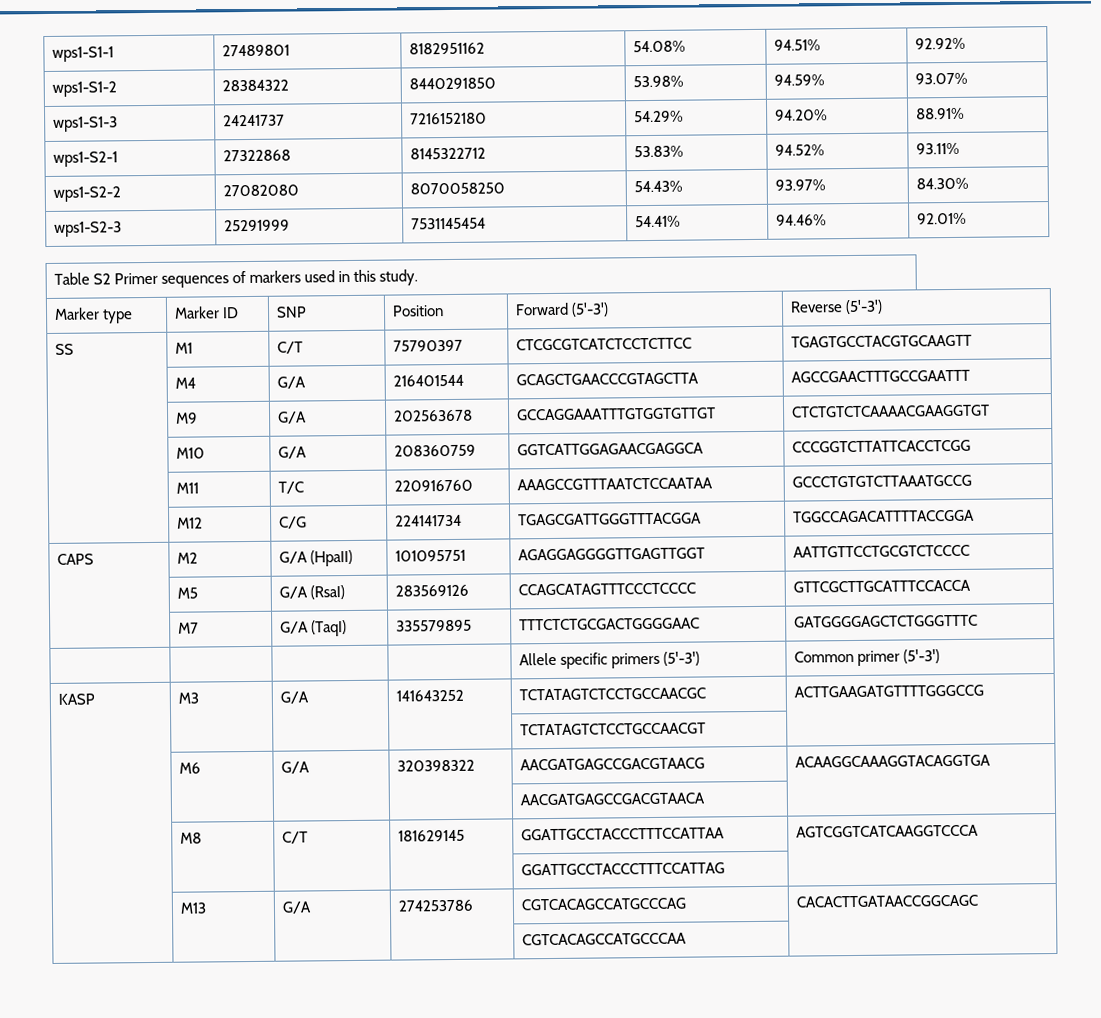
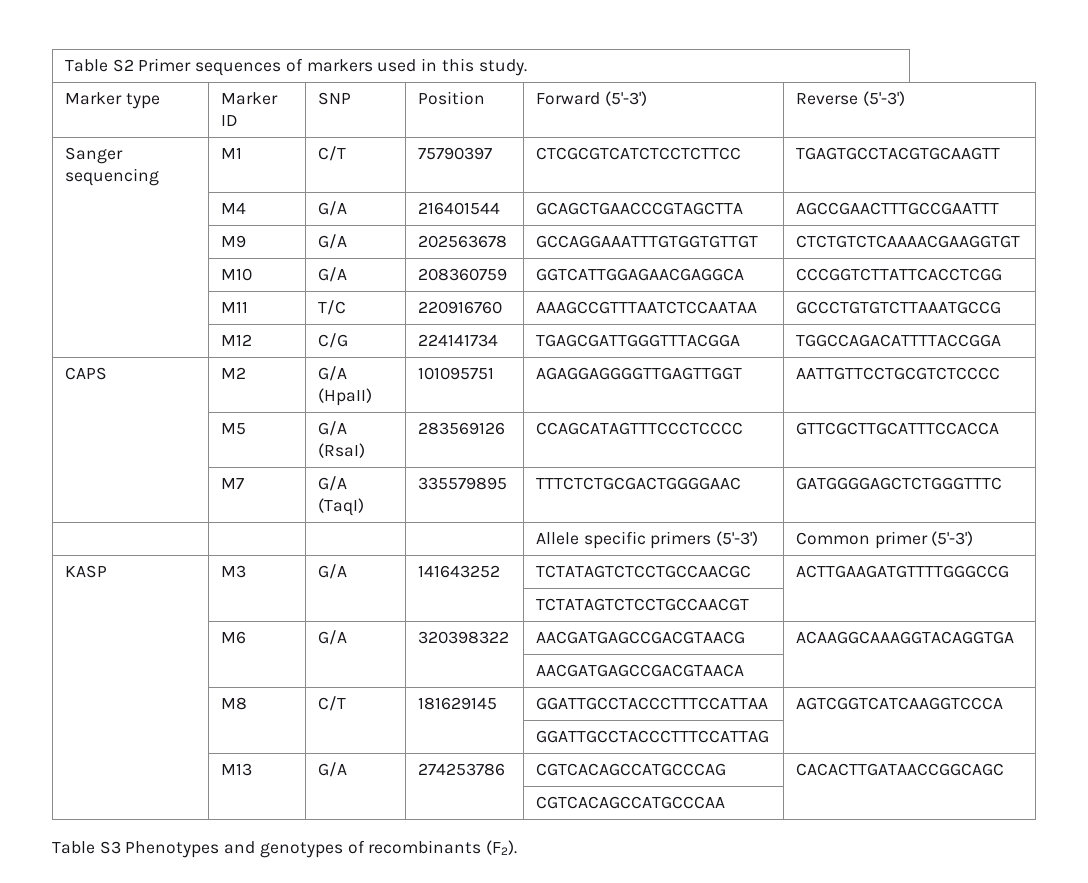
- wps1-S1-1 | 27489801 | 8182951162 | 54.08% | 94.51% | 92.92%
- wps1-S1-2 | 28384322 | 8440291850 | 53.98% | 94.59% | 93.07%
- wps1-S1-3 | 24241737 | 7216152180 | 54.29% | 94.20% | 88.91%
- wps1-S2-1 | 27322868 | 8145322712 | 53.83% | 94.52% | 93.11%
- wps1-S2-2 | 27082080 | 8070058250 | 54.43% | 93.97% | 84.30%
- wps1-S2-3 | 25291999 | 7531145454 | 54.41% | 94.46% | 92.01%
- SS | M1 | C/T | 75790397 | CTCGCGTCATCTCCTCTTCC | TGAGTGCCTACGTGCAAGTT
+ Sanger sequencing | M1 | C/T | 75790397 | CTCGCGTCATCTCCTCTTCC | TGAGTGCCTACGTGCAAGTT
+ Table S3 Phenotypes and genotypes of recombinants (F2).

